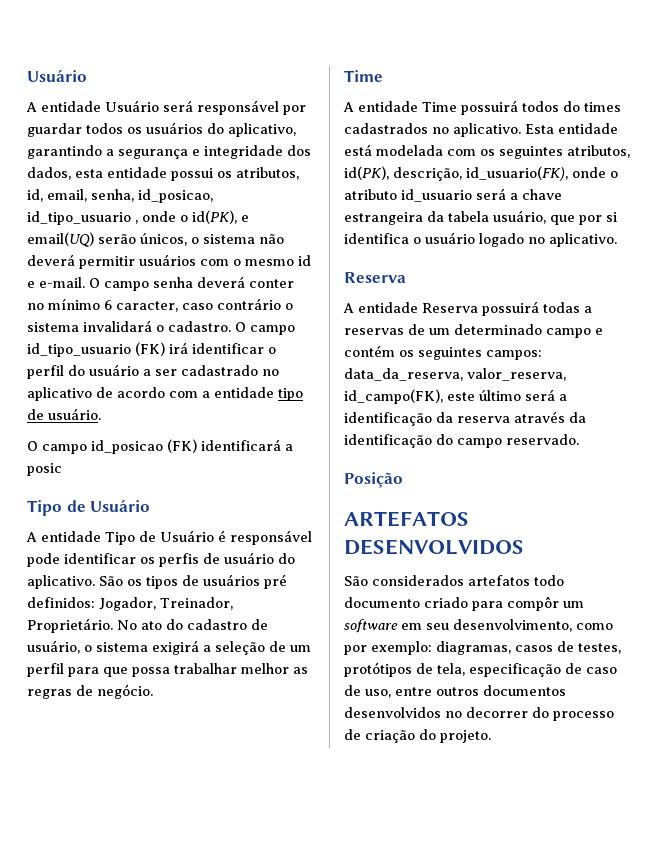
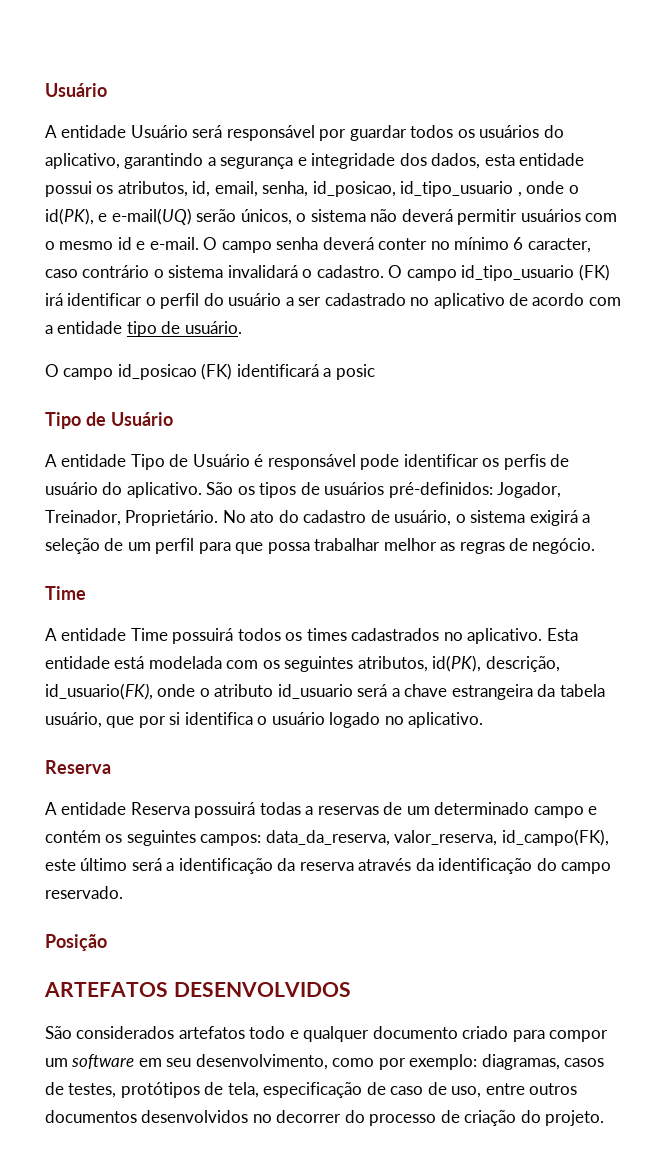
- A entidade Usuário será responsável por guardar todos os usuários do aplicativo, garantindo a segurança e integridade dos dados, esta entidade possui os atributos, id, email, senha, id_posicao, id_tipo_usuario , onde o id(PK), e email(UQ) serão únicos, o sistema não deverá permitir usuários com o mesmo id e e-mail.
+ A entidade Usuário será responsável por guardar todos os usuários do aplicativo, garantindo a segurança e integridade dos dados, esta entidade possui os atributos, id, email, senha, id_posicao, id_tipo_usuario , onde o id(PK), e e-mail(UQ) serão únicos, o sistema não deverá permitir usuários com o mesmo id e e-mail.
- São os tipos de usuários pré definidos: Jogador, Treinador, Proprietário.
+ São os tipos de usuários pré-definidos: Jogador, Treinador, Proprietário.
- A entidade Time possuirá todos do times cadastrados no aplicativo.
+ A entidade Time possuirá todos os times cadastrados no aplicativo.
- São considerados artefatos todo documento criado para compôr um software em seu desenvolvimento, como por exemplo: diagramas, casos de testes, protótipos de tela, especificação de caso de uso, entre outros documentos desenvolvidos no decorrer do processo de criação do projeto.
+ São considerados artefatos todo e qualquer documento criado para compor um software em seu desenvolvimento, como por exemplo: diagramas, casos de testes, protótipos de tela, especificação de caso de uso, entre outros documentos desenvolvidos no decorrer do processo de criação do projeto.

